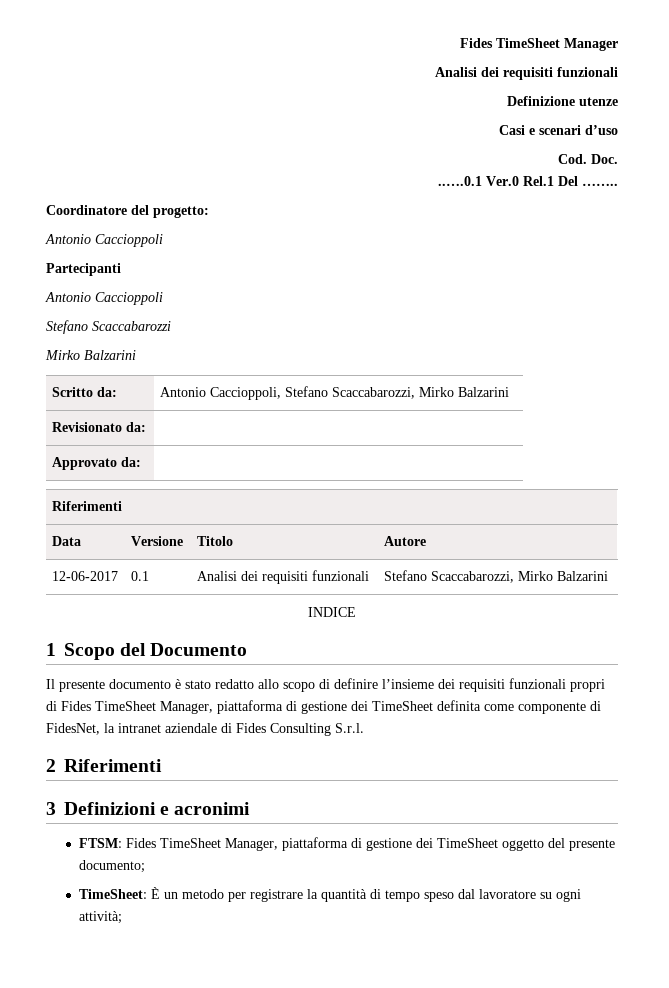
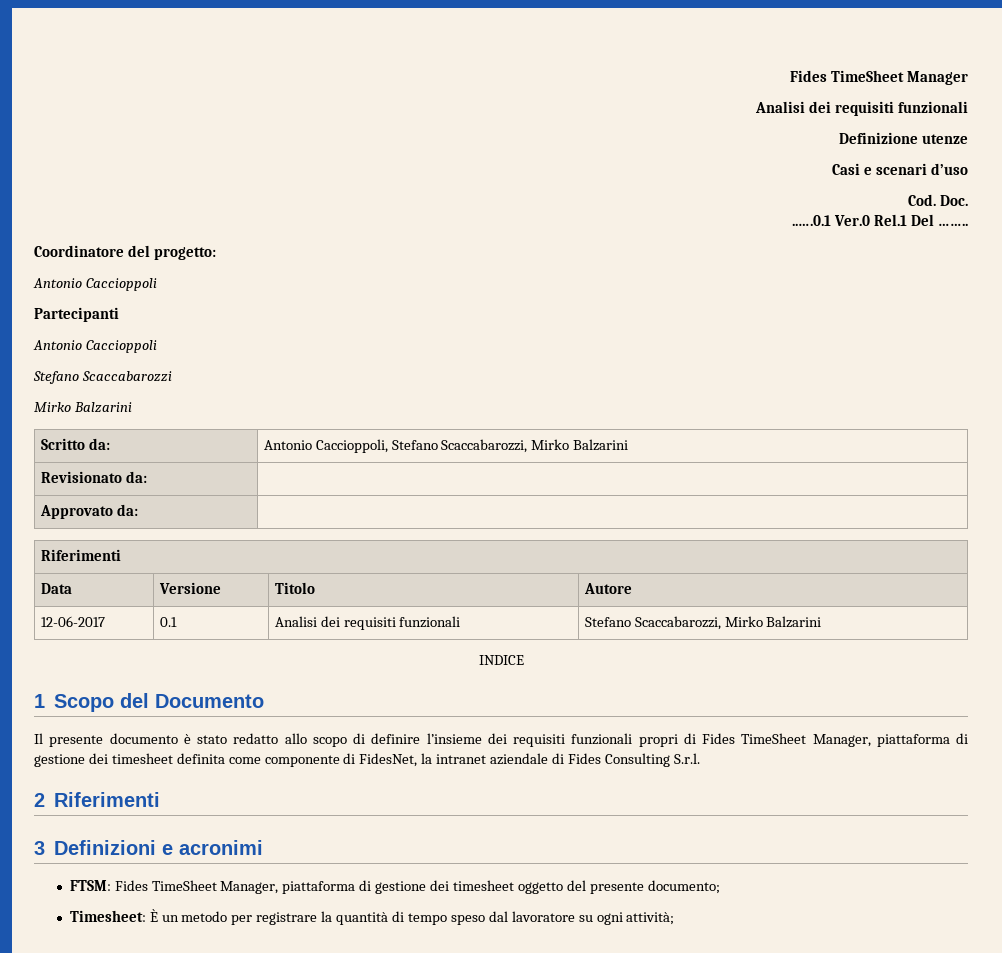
- Il presente documento è stato redatto allo scopo di definire l’insieme dei requisiti funzionali propri di Fides TimeSheet Manager, piattaforma di gestione dei TimeSheet definita come componente di FidesNet, la intranet aziendale di Fides Consulting S.r.l.
+ Il presente documento è stato redatto allo scopo di definire l’insieme dei requisiti funzionali propri di Fides TimeSheet Manager, piattaforma di gestione dei timesheet definita come componente di FidesNet, la intranet aziendale di Fides Consulting S.r.l.
- FTSM: Fides TimeSheet Manager, piattaforma di gestione dei TimeSheet oggetto del presente documento;
+ FTSM: Fides TimeSheet Manager, piattaforma di gestione dei timesheet oggetto del presente documento;
- TimeSheet: È un metodo per registrare la quantità di tempo speso dal lavoratore su ogni attività;
+ Timesheet: È un metodo per registrare la quantità di tempo speso dal lavoratore su ogni attività;

